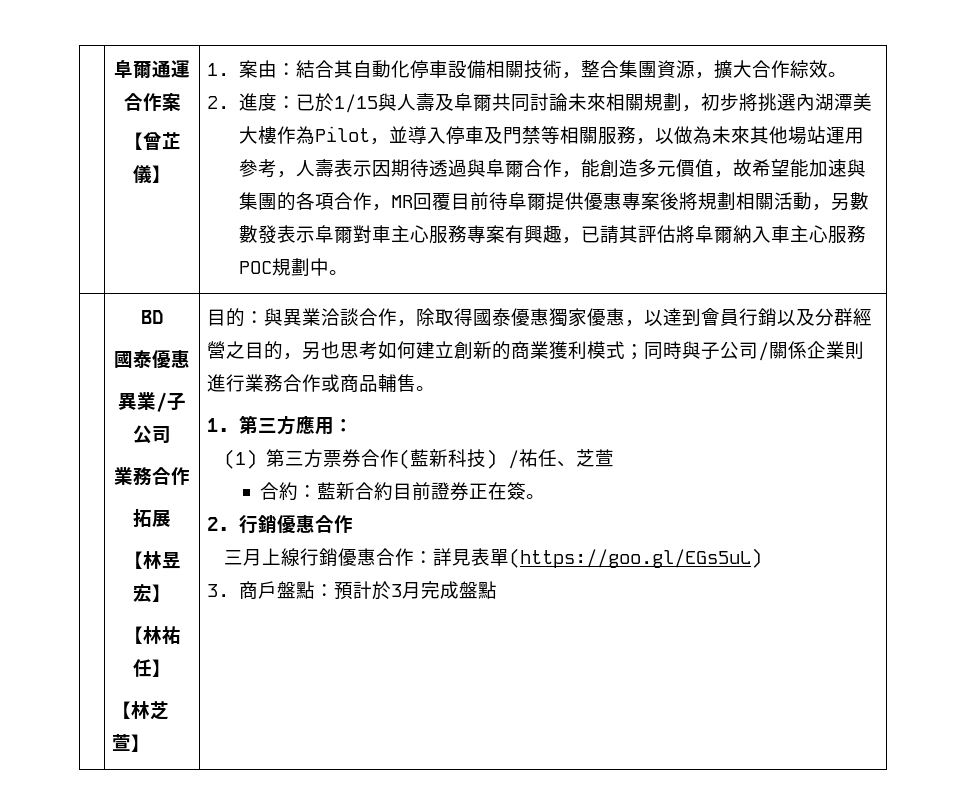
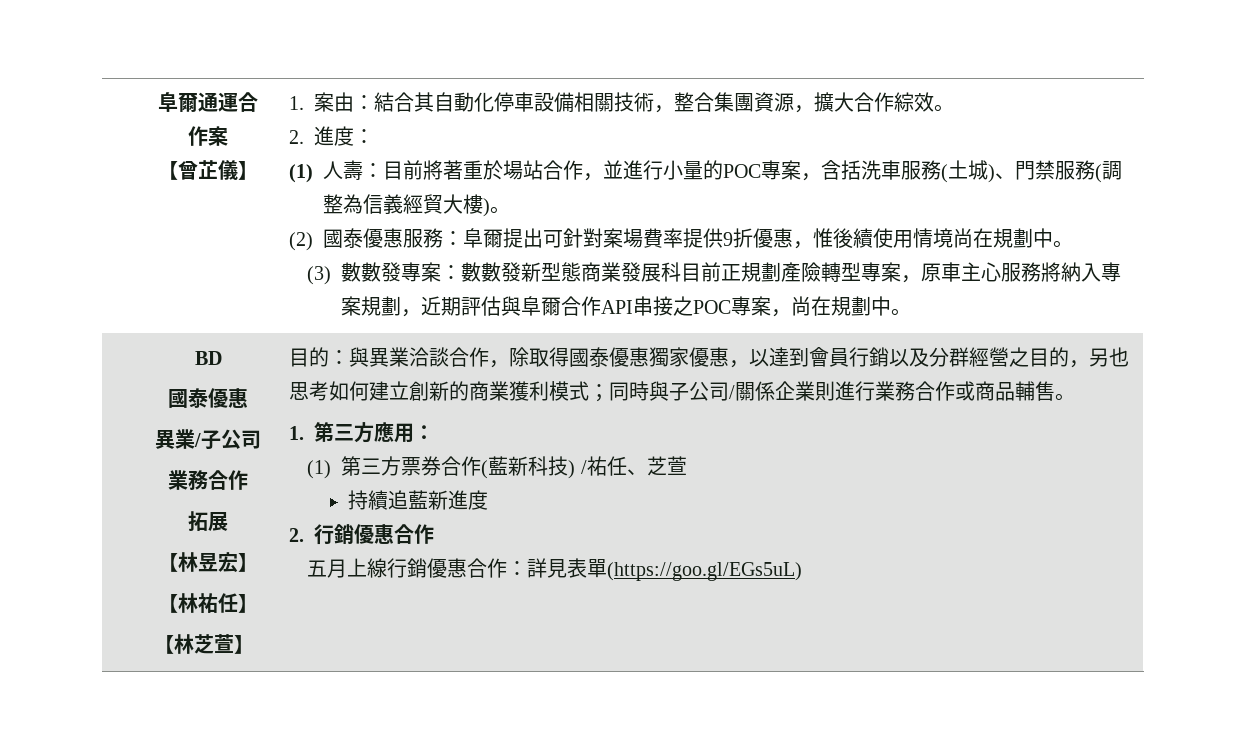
- 2.進度：已於1/15與人壽及阜爾共同討論未來相關規劃，初步將挑選內湖潭美大樓作為Pilot，並導入停車及門禁等相關服務，以做為未來其他場站運用參考，人壽表示因期待透過與阜爾合作，能創造多元價值，故希望能加速與集團的各項合作，MR回覆目前待阜爾提供優惠專案後將規劃相關活動，另數數發表示阜爾對車主心服務專案有興趣，已請其評估將阜爾納入車主心服務POC規劃中。
+ 2.進度：
+ (1)人壽：目前將著重於場站合作，並進行小量的POC專案，含括洗車服務(土城)、門禁服務(調整為信義經貿大樓)。
+ (2)國泰優惠服務：阜爾提出可針對案場費率提供9折優惠，惟後續使用情境尚在規劃中。
+ (3)數數發專案：數數發新型態商業發展科目前正規劃產險轉型專案，原車主心服務將納入專案規劃，近期評估與阜爾合作API串接之POC專案，尚在規劃中。
- 合約：藍新合約目前證券正在簽。
+ 持續追藍新進度
- 三月上線行銷優惠合作：詳見表單(https://goo.gl/EGs5uL)
+ 五月上線行銷優惠合作：詳見表單(https://goo.gl/EGs5uL)
- 3.商戶盤點：預計於3月完成盤點

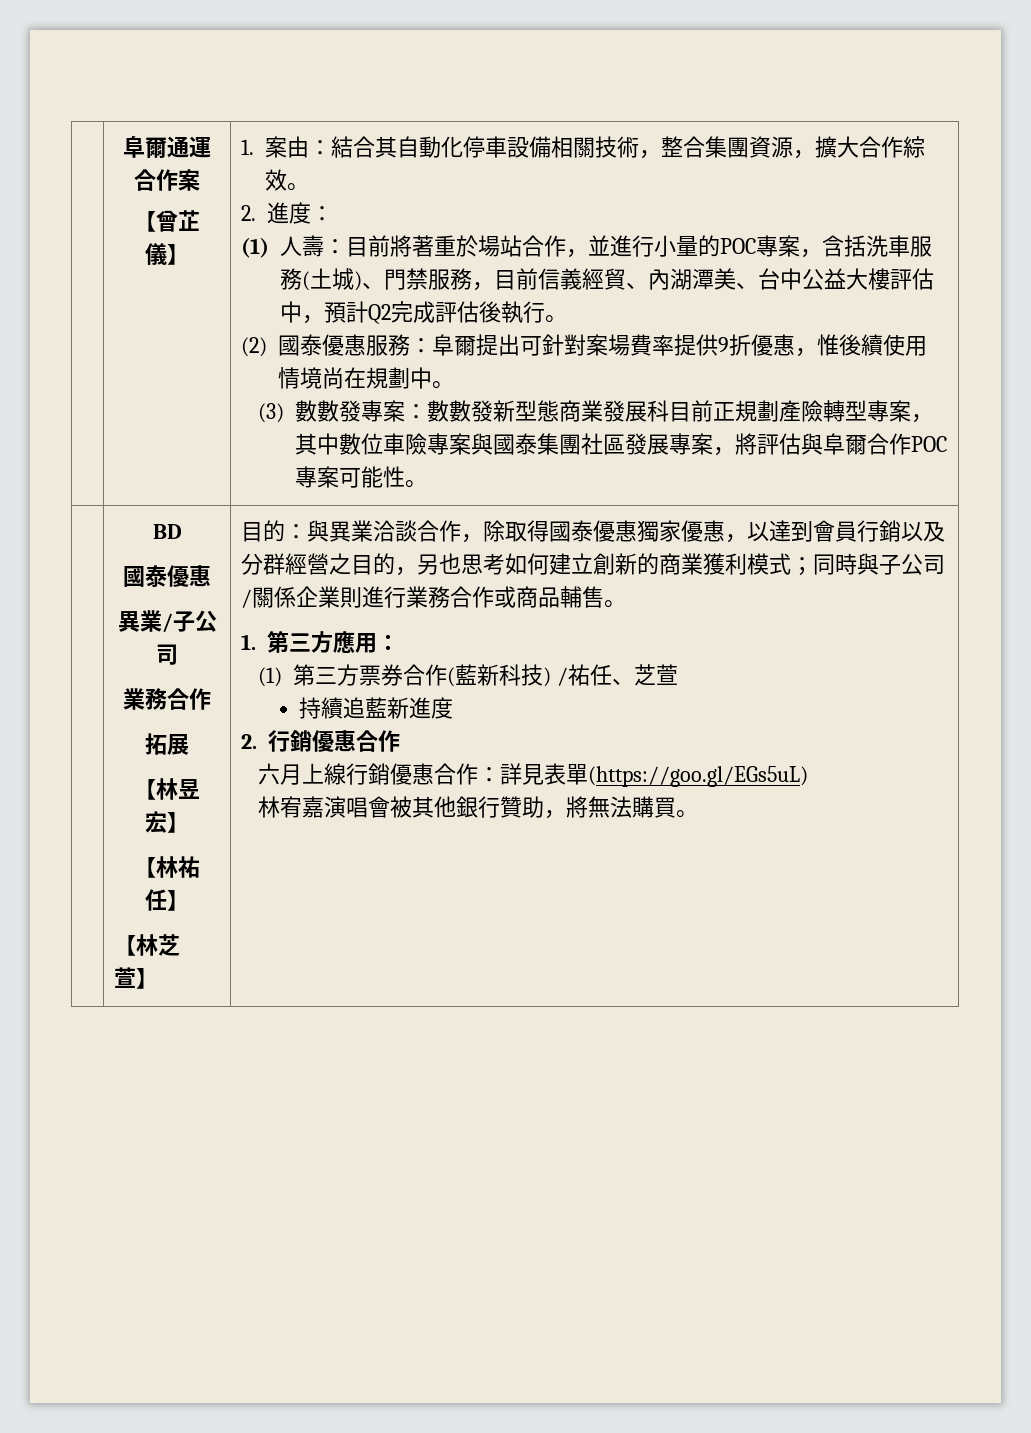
- (1)人壽：目前將著重於場站合作，並進行小量的POC專案，含括洗車服務(土城)、門禁服務(調整為信義經貿大樓)。
+ (1)人壽：目前將著重於場站合作，並進行小量的POC專案，含括洗車服務(土城)、門禁服務，目前信義經貿、內湖潭美、台中公益大樓評估中，預計Q2完成評估後執行。
- (3)數數發專案：數數發新型態商業發展科目前正規劃產險轉型專案，原車主心服務將納入專案規劃，近期評估與阜爾合作API串接之POC專案，尚在規劃中。
+ (3)數數發專案：數數發新型態商業發展科目前正規劃產險轉型專案，其中數位車險專案與國泰集團社區發展專案，將評估與阜爾合作POC專案可能性。
- 五月上線行銷優惠合作：詳見表單(https://goo.gl/EGs5uL)
+ 六月上線行銷優惠合作：詳見表單(https://goo.gl/EGs5uL)
+ 林宥嘉演唱會被其他銀行贊助，將無法購買。

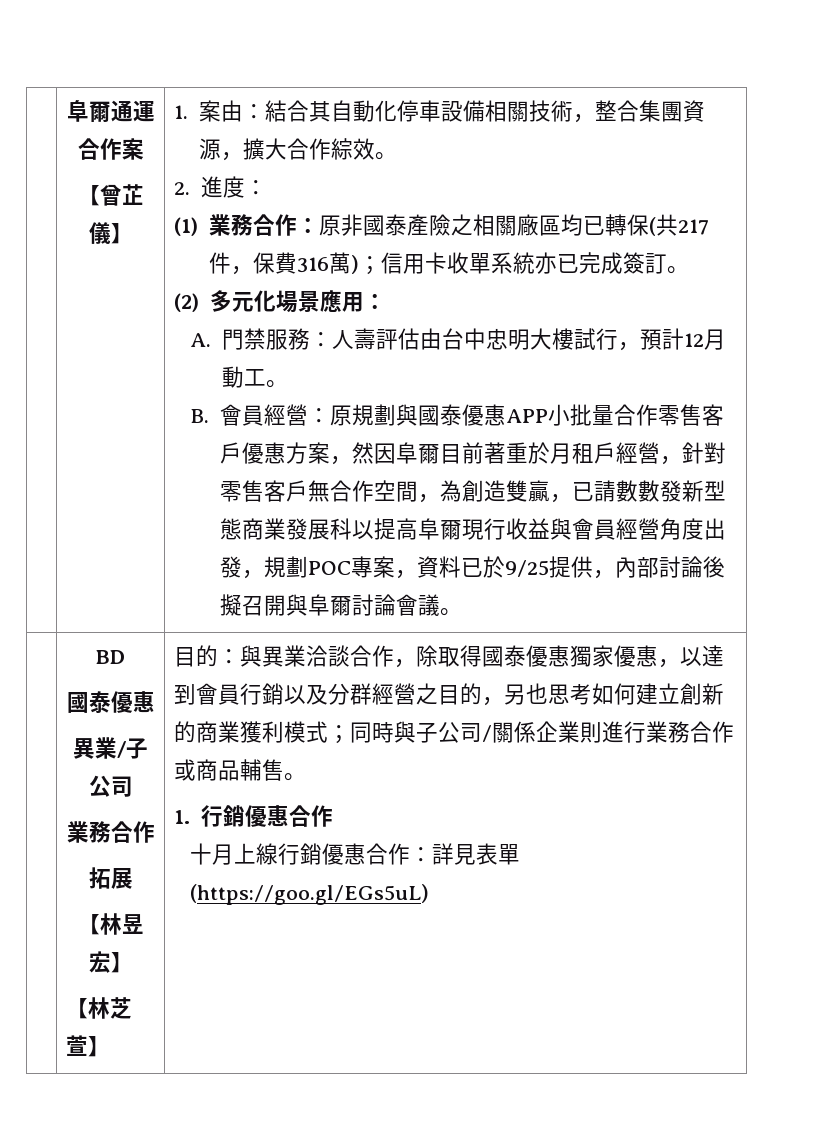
- (1)人壽：目前將著重於場站合作，並進行小量的POC專案，含括洗車服務(土城)、門禁服務，目前信義經貿、內湖潭美、台中公益大樓評估中，預計Q2完成評估後執行。
- (2)國泰優惠服務：阜爾提出可針對案場費率提供9折優惠，惟後續使用情境尚在規劃中。
- (3)數數發專案：數數發新型態商業發展科目前正規劃產險轉型專案，其中數位車險專案與國泰集團社區發展專案，將評估與阜爾合作POC專案可能性。
+ (1)業務合作：原非國泰產險之相關廠區均已轉保(共217件，保費316萬)；信用卡收單系統亦已完成簽訂。
+ (2)多元化場景應用：
+ A.門禁服務：人壽評估由台中忠明大樓試行，預計12月動工。
+ B.會員經營：原規劃與國泰優惠APP小批量合作零售客戶優惠方案，然因阜爾目前著重於月租戶經營，針對零售客戶無合作空間，為創造雙贏，已請數數發新型態商業發展科以提高阜爾現行收益與會員經營角度出發，規劃POC專案，資料已於9/25提供，內部討論後擬召開與阜爾討論會議。
- 【林祐任】
- 1.第三方應用：
- (1)第三方票券合作(藍新科技) /祐任、芝萱
- 持續追藍新進度
- 2.行銷優惠合作
+ 1.行銷優惠合作
- 六月上線行銷優惠合作：詳見表單(https://goo.gl/EGs5uL)
+ 十月上線行銷優惠合作：詳見表單(https://goo.gl/EGs5uL)
- 林宥嘉演唱會被其他銀行贊助，將無法購買。

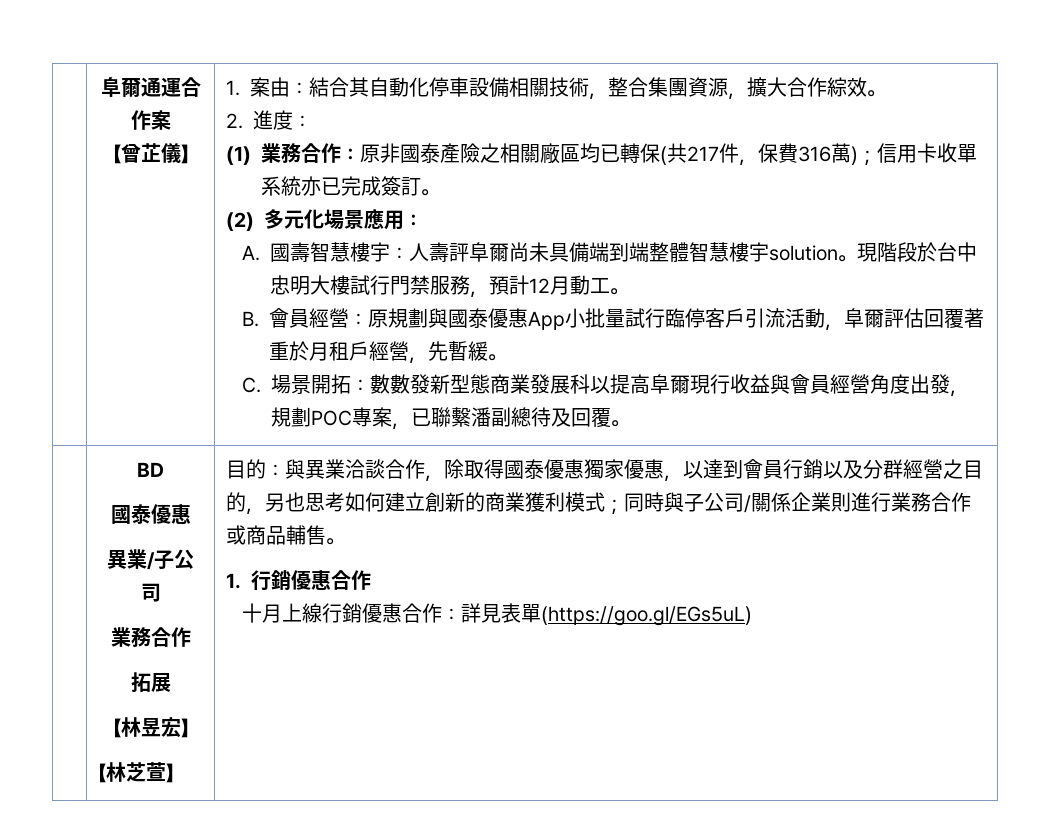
- A.門禁服務：人壽評估由台中忠明大樓試行，預計12月動工。
+ A.國壽智慧樓宇：人壽評阜爾尚未具備端到端整體智慧樓宇solution。現階段於台中忠明大樓試行門禁服務，預計12月動工。
- B.會員經營：原規劃與國泰優惠APP小批量合作零售客戶優惠方案，然因阜爾目前著重於月租戶經營，針對零售客戶無合作空間，為創造雙贏，已請數數發新型態商業發展科以提高阜爾現行收益與會員經營角度出發，規劃POC專案，資料已於9/25提供，內部討論後擬召開與阜爾討論會議。
+ B.會員經營：原規劃與國泰優惠App小批量試行臨停客戶引流活動，阜爾評估回覆著重於月租戶經營，先暫緩。
+ C.場景開拓：數數發新型態商業發展科以提高阜爾現行收益與會員經營角度出發，規劃POC專案，已聯繫潘副總待及回覆。

